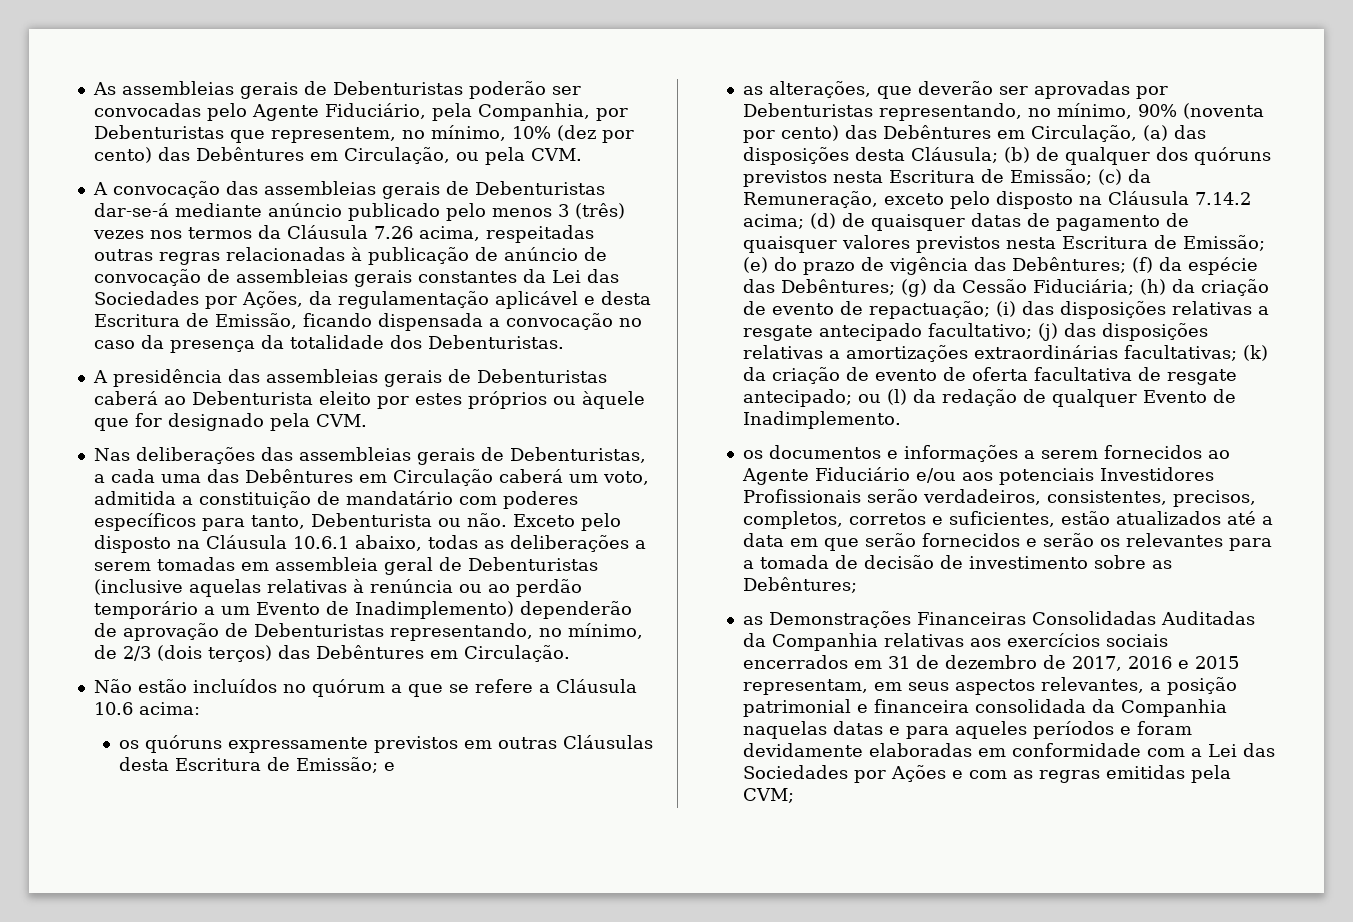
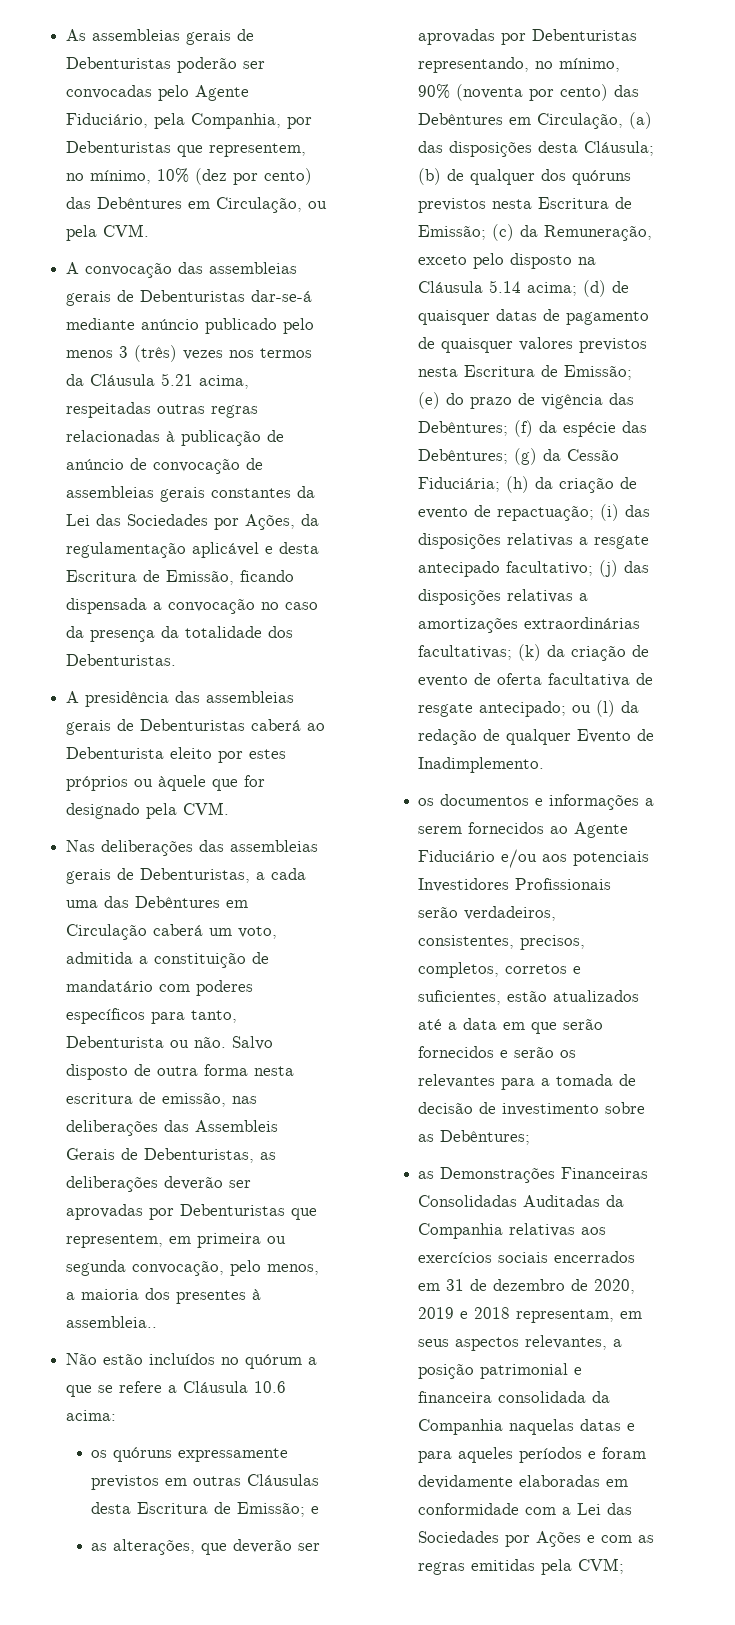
- A convocação das assembleias gerais de Debenturistas dar-se-á mediante anúncio publicado pelo menos 3 (três) vezes nos termos da Cláusula 7.26 acima, respeitadas outras regras relacionadas à publicação de anúncio de convocação de assembleias gerais constantes da Lei das Sociedades por Ações, da regulamentação aplicável e desta Escritura de Emissão, ficando dispensada a convocação no caso da presença da totalidade dos Debenturistas.
+ A convocação das assembleias gerais de Debenturistas dar-se-á mediante anúncio publicado pelo menos 3 (três) vezes nos termos da Cláusula 5.21 acima, respeitadas outras regras relacionadas à publicação de anúncio de convocação de assembleias gerais constantes da Lei das Sociedades por Ações, da regulamentação aplicável e desta Escritura de Emissão, ficando dispensada a convocação no caso da presença da totalidade dos Debenturistas.
- Exceto pelo disposto na Cláusula 10.6.1 abaixo, todas as deliberações a serem tomadas em assembleia geral de Debenturistas (inclusive aquelas relativas à renúncia ou ao perdão temporário a um Evento de Inadimplemento) dependerão de aprovação de Debenturistas representando, no mínimo, de 2/3 (dois terços) das Debêntures em Circulação.
+ Salvo disposto de outra forma nesta escritura de emissão, nas deliberações das Assembleis Gerais de Debenturistas, as deliberações deverão ser aprovadas por Debenturistas que representem, em primeira ou segunda convocação, pelo menos, a maioria dos presentes à assembleia..
- (c) da Remuneração, exceto pelo disposto na Cláusula 7.14.2 acima;
+ (c) da Remuneração, exceto pelo disposto na Cláusula 5.14 acima;
- as Demonstrações Financeiras Consolidadas Auditadas da Companhia relativas aos exercícios sociais encerrados em 31 de dezembro de 2017, 2016 e 2015 representam, em seus aspectos relevantes, a posição patrimonial e financeira consolidada da Companhia naquelas datas e para aqueles períodos e foram devidamente elaboradas em conformidade com a Lei das Sociedades por Ações e com as regras emitidas pela CVM;
+ as Demonstrações Financeiras Consolidadas Auditadas da Companhia relativas aos exercícios sociais encerrados em 31 de dezembro de 2020, 2019 e 2018 representam, em seus aspectos relevantes, a posição patrimonial e financeira consolidada da Companhia naquelas datas e para aqueles períodos e foram devidamente elaboradas em conformidade com a Lei das Sociedades por Ações e com as regras emitidas pela CVM;

